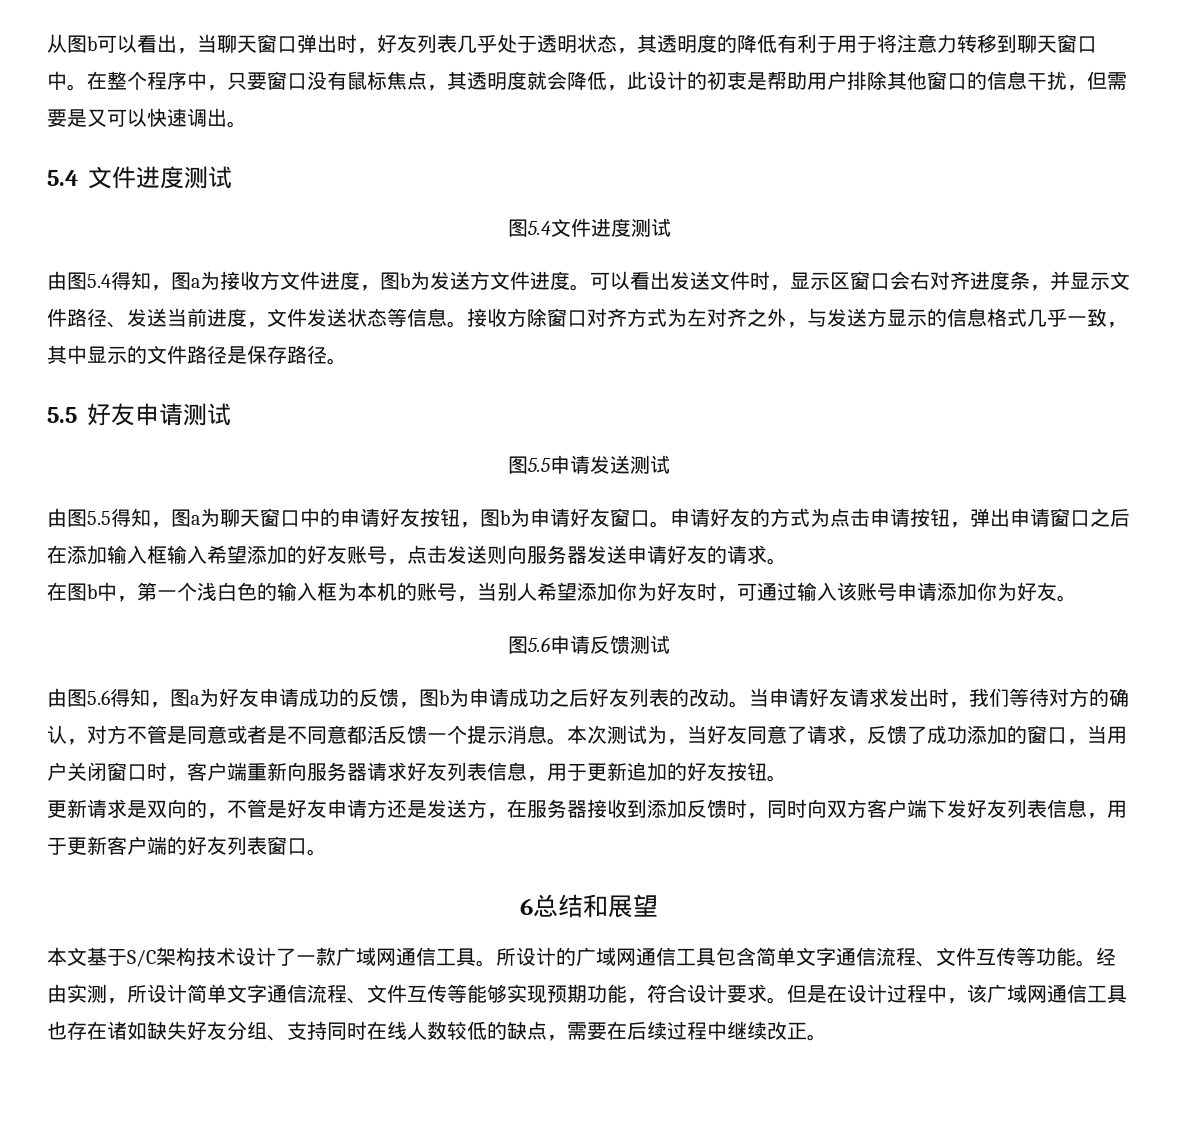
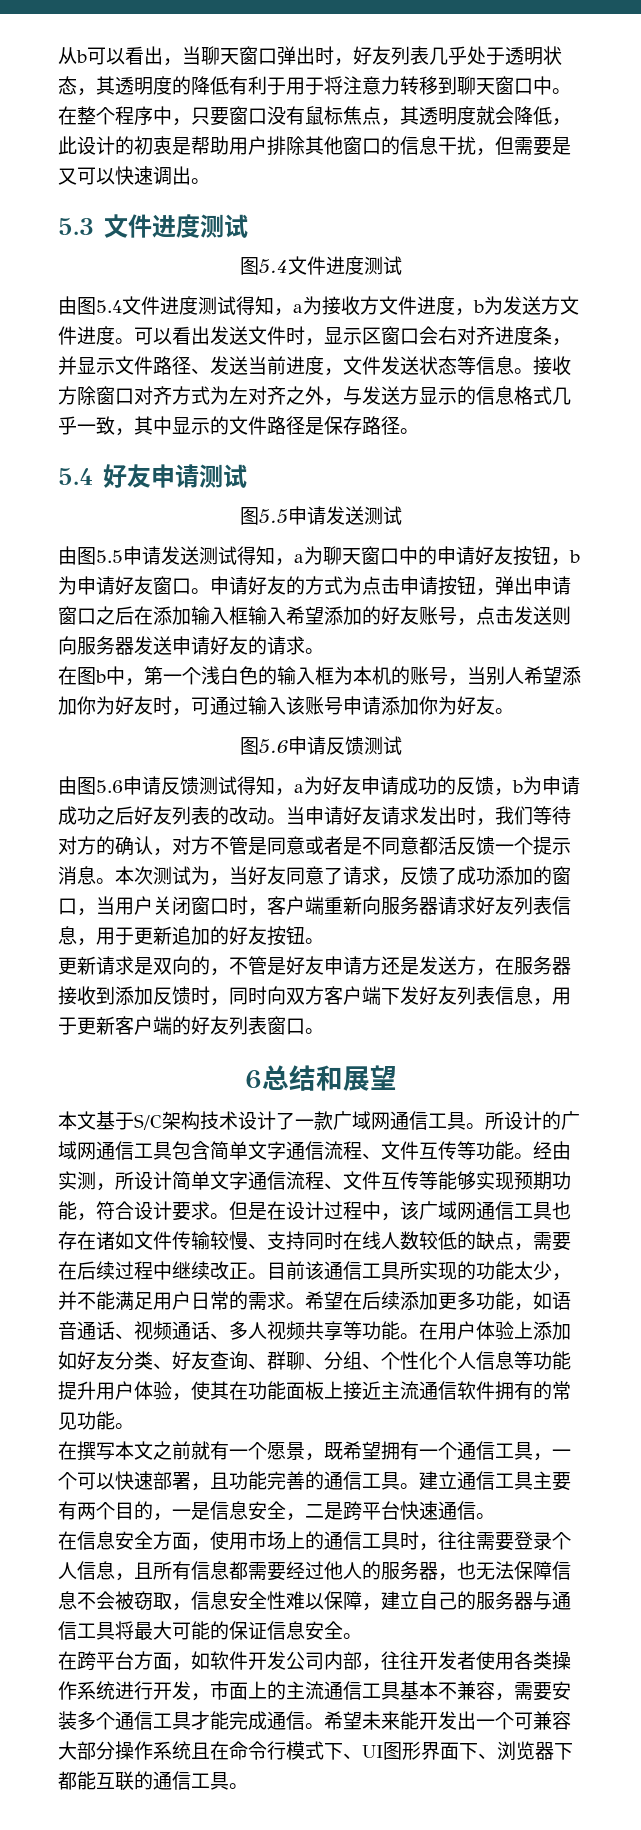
- 从图b可以看出，当聊天窗口弹出时，好友列表几乎处于透明状态，其透明度的降低有利于用于将注意力转移到聊天窗口中。
+ 从b可以看出，当聊天窗口弹出时，好友列表几乎处于透明状态，其透明度的降低有利于用于将注意力转移到聊天窗口中。
  在整个程序中，只要窗口没有鼠标焦点，其透明度就会降低，此设计的初衷是帮助用户排除其他窗口的信息干扰，但需要是又可以快速调出。
- 5.4文件进度测试
+ 5.3文件进度测试
- 由图5.4得知，图a为接收方文件进度，图b为发送方文件进度。
+ 由图5.4文件进度测试得知，a为接收方文件进度，b为发送方文件进度。
- 5.5好友申请测试
+ 5.4好友申请测试
- 由图5.5得知，图a为聊天窗口中的申请好友按钮，图b为申请好友窗口。
+ 由图5.5申请发送测试得知，a为聊天窗口中的申请好友按钮，b为申请好友窗口。
- 由图5.6得知，图a为好友申请成功的反馈，图b为申请成功之后好友列表的改动。
+ 由图5.6申请反馈测试得知，a为好友申请成功的反馈，b为申请成功之后好友列表的改动。
- 但是在设计过程中，该广域网通信工具也存在诸如缺失好友分组、支持同时在线人数较低的缺点，需要在后续过程中继续改正。
+ 但是在设计过程中，该广域网通信工具也存在诸如文件传输较慢、支持同时在线人数较低的缺点，需要在后续过程中继续改正。
+ 目前该通信工具所实现的功能太少，并不能满足用户日常的需求。希望在后续添加更多功能，如语音通话、视频通话、多人视频共享等功能。在用户体验上添加如好友分类、好友查询、群聊、分组、个性化个人信息等功能提升用户体验，使其在功能面板上接近主流通信软件拥有的常见功能。
+ 在撰写本文之前就有一个愿景，既希望拥有一个通信工具，一个可以快速部署，且功能完善的通信工具。建立通信工具主要有两个目的，一是信息安全，二是跨平台快速通信。
+ 在信息安全方面，使用市场上的通信工具时，往往需要登录个人信息，且所有信息都需要经过他人的服务器，也无法保障信息不会被窃取，信息安全性难以保障，建立自己的服务器与通信工具将最大可能的保证信息安全。
+ 在跨平台方面，如软件开发公司内部，往往开发者使用各类操作系统进行开发，市面上的主流通信工具基本不兼容，需要安装多个通信工具才能完成通信。希望未来能开发出一个可兼容大部分操作系统且在命令行模式下、UI图形界面下、浏览器下都能互联的通信工具。

